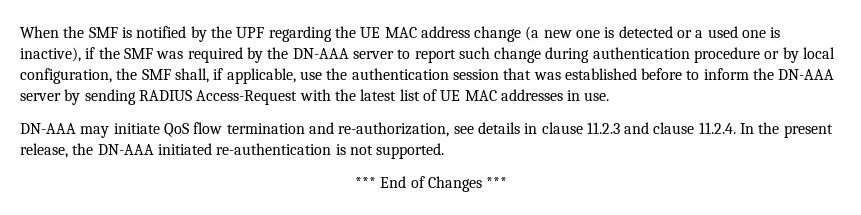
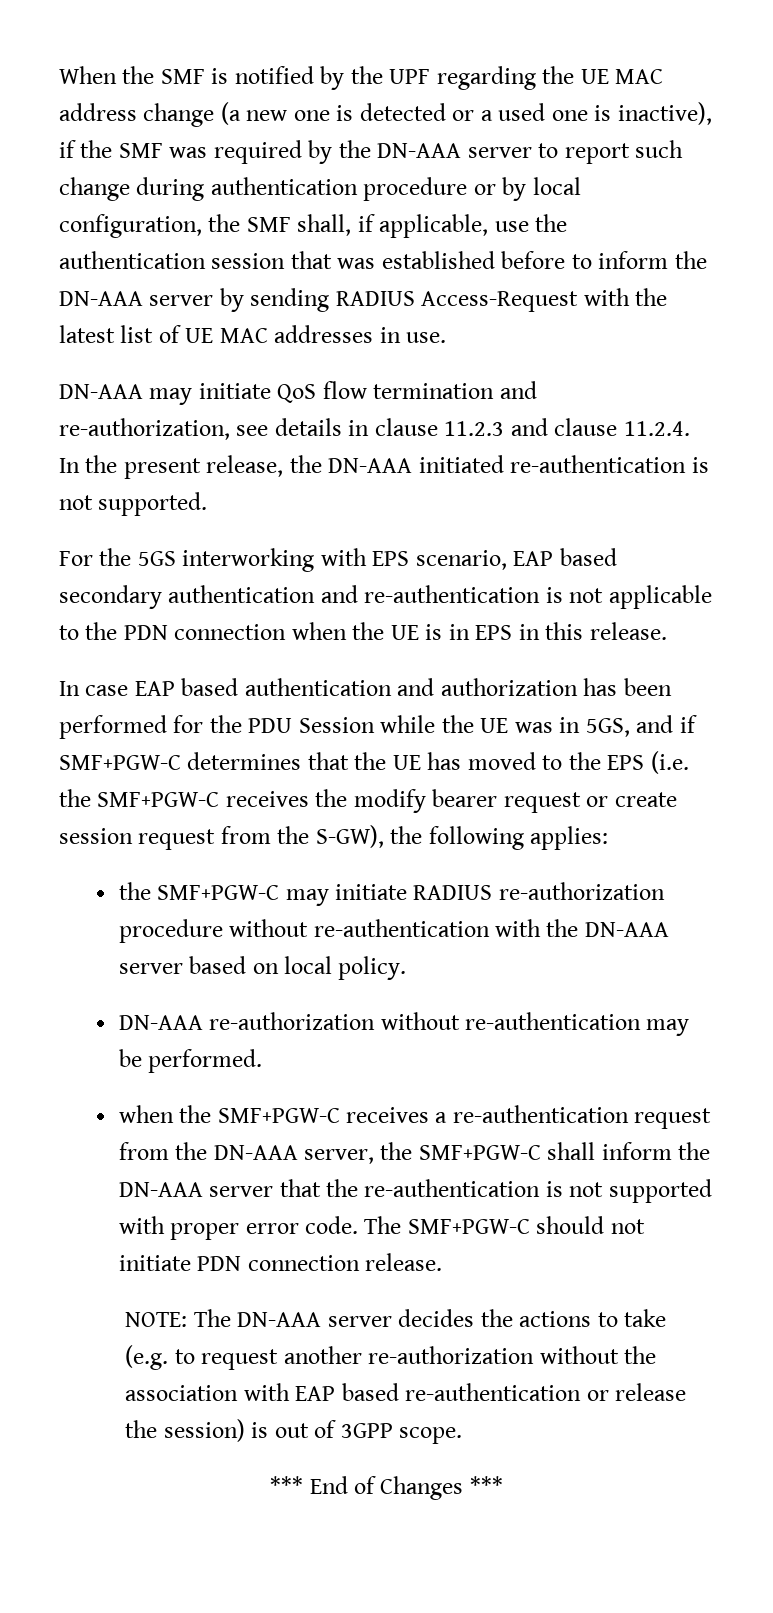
+ For the 5GS interworking with EPS scenario, EAP based secondary authentication and re-authentication is not applicable to the PDN connection when the UE is in EPS in this release.
+ In case EAP based authentication and authorization has been performed for the PDU Session while the UE was in 5GS, and if SMF+PGW-C determines that the UE has moved to the EPS (i.e. the SMF+PGW-C receives the modify bearer request or create session request from the S-GW), the following applies:
+ the SMF+PGW-C may initiate RADIUS re-authorization procedure without re-authentication with the DN-AAA server based on local policy.
+ DN-AAA re-authorization without re-authentication may be performed.
+ when the SMF+PGW-C receives a re-authentication request from the DN-AAA server, the SMF+PGW-C shall inform the DN-AAA server that the re-authentication is not supported with proper error code. The SMF+PGW-C should not initiate PDN connection release.
+ NOTE: The DN-AAA server decides the actions to take (e.g. to request another re-authorization without the association with EAP based re-authentication or release the session) is out of 3GPP scope.

